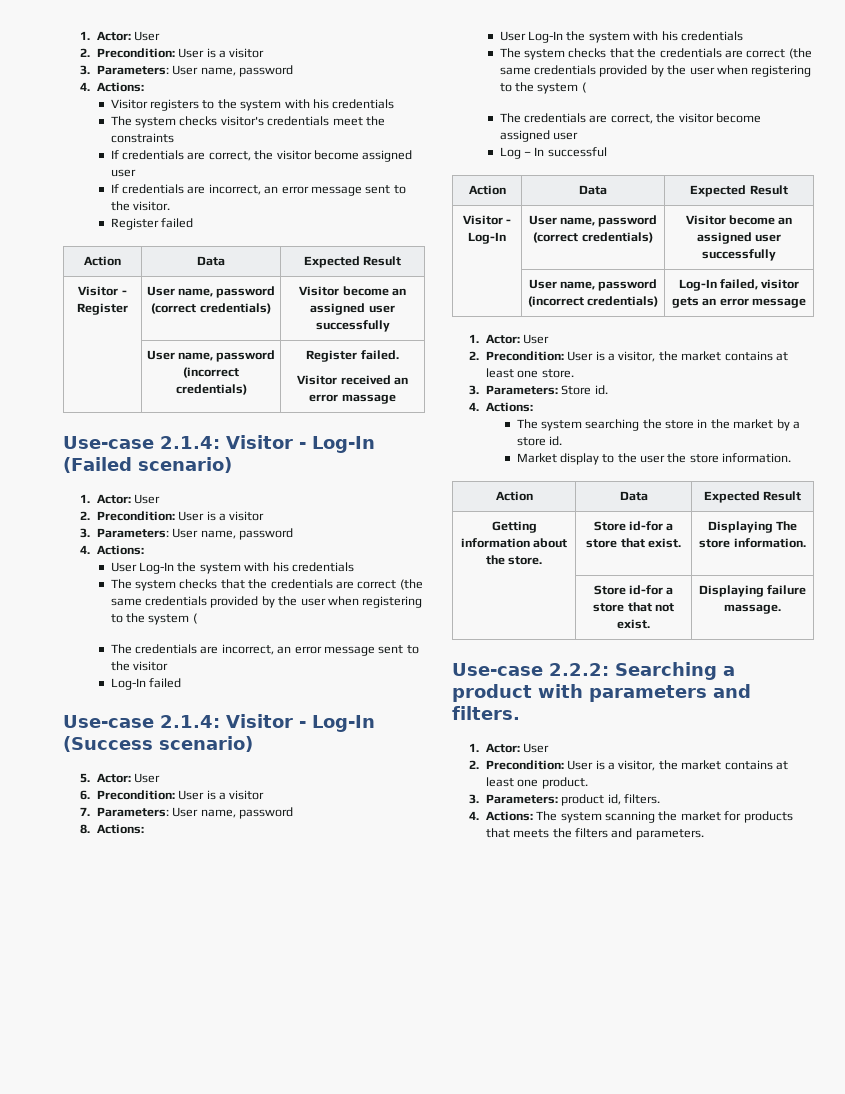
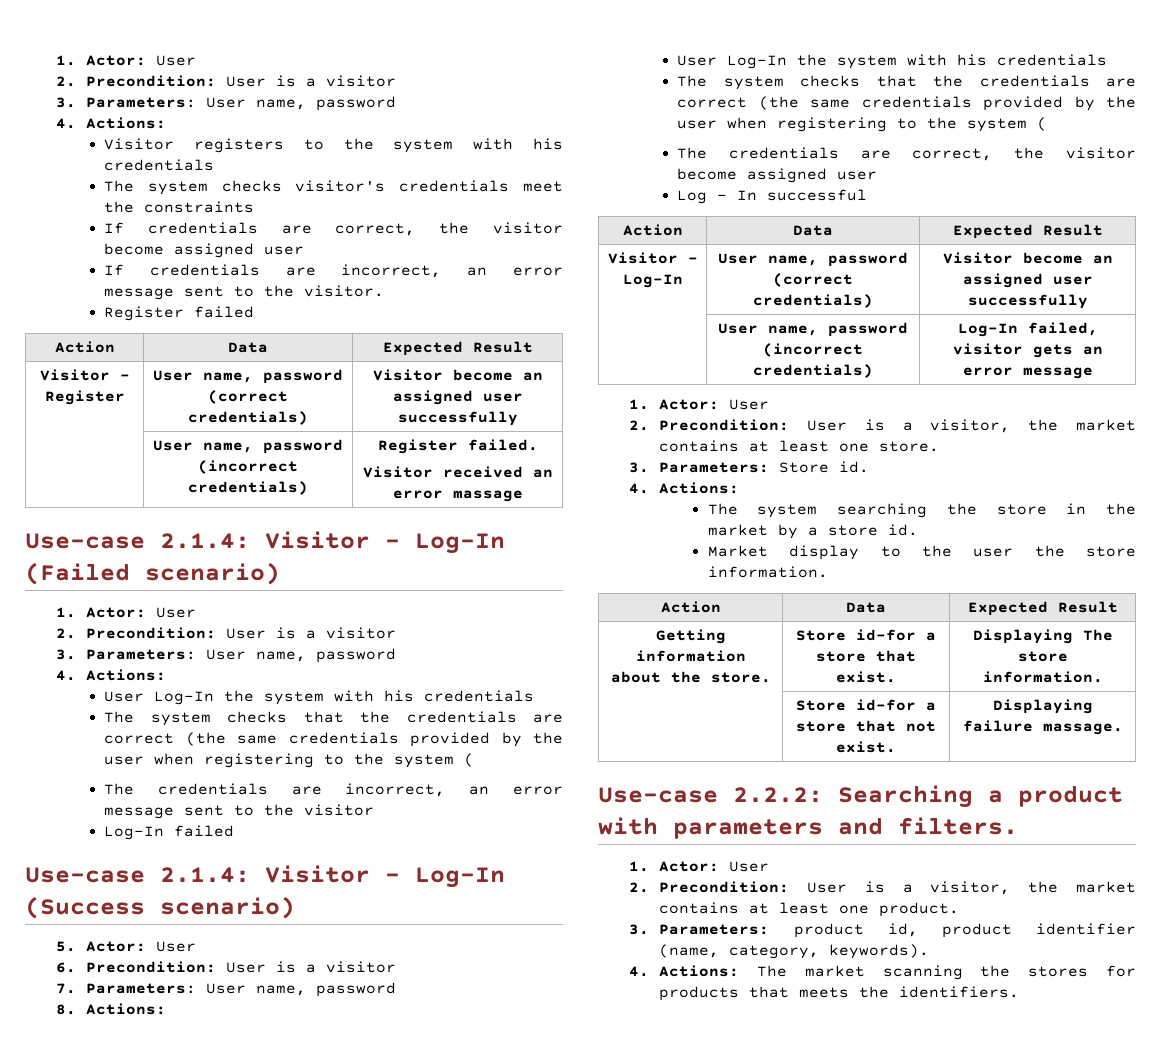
- 3. Parameters: product id, filters.
+ 3. Parameters: product id, product identifier (name, category, keywords).
- 4. Actions: The system scanning the market for products that meets the filters and parameters.
+ 4. Actions: The market scanning the stores for products that meets the identifiers.

